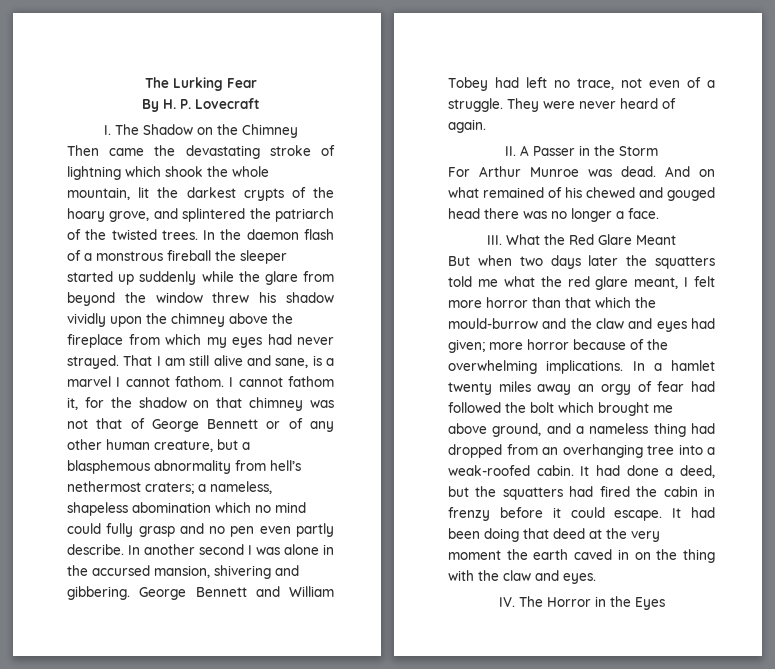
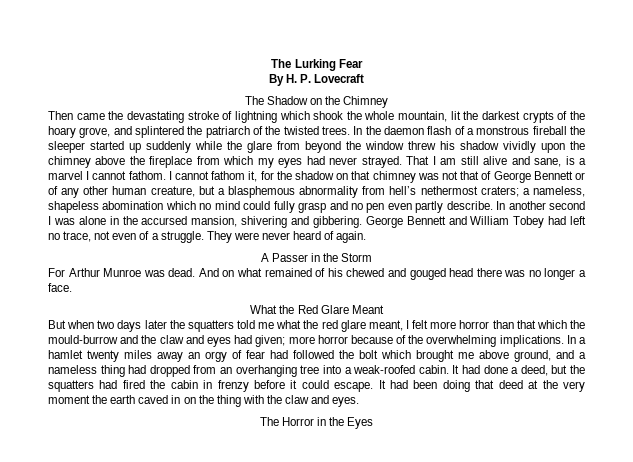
- I. The Shadow on the Chimney
+ The Shadow on the Chimney
- II. A Passer in the Storm
+ A Passer in the Storm
- III. What the Red Glare Meant
+ What the Red Glare Meant
- IV. The Horror in the Eyes
+ The Horror in the Eyes

